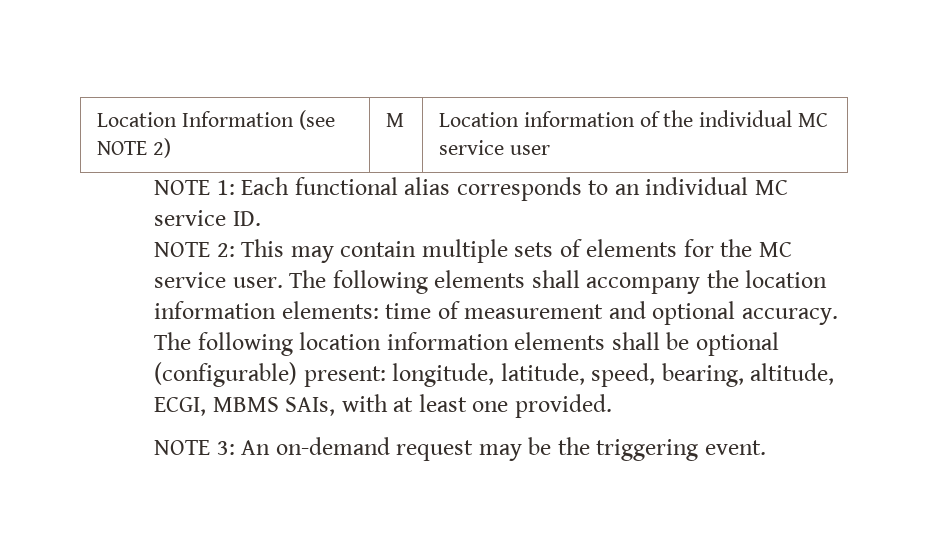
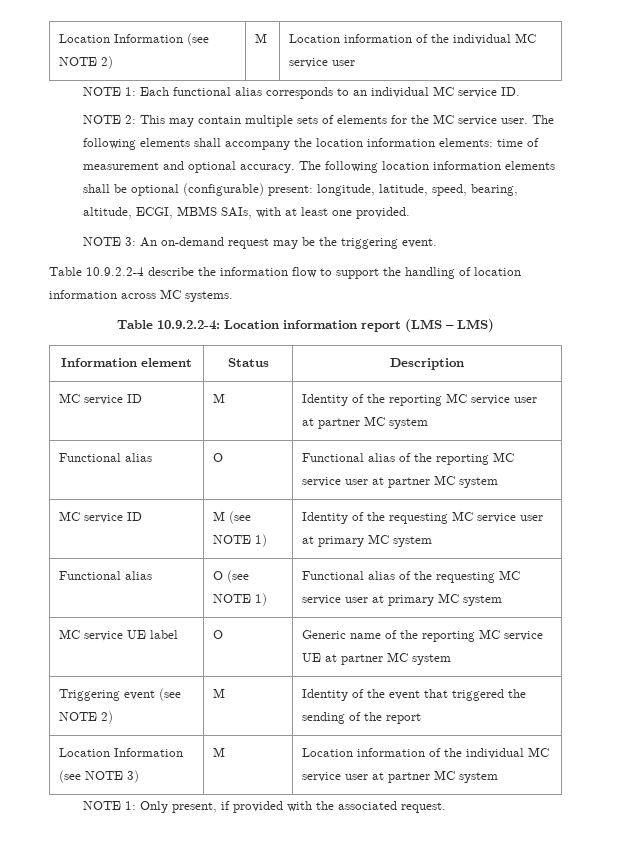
+ Table 10.9.2.2-4 describe the information flow to support the handling of location information across MC systems.
+ Table 10.9.2.2-4: Location information report (LMS – LMS)
+ Information element | Status | Description
+ MC service ID | M | Identity of the reporting MC service user at partner MC system
+ Functional alias | O | Functional alias of the reporting MC service user at partner MC system
+ MC service ID | M (see NOTE 1) | Identity of the requesting MC service user at primary MC system
+ Functional alias | O (see NOTE 1) | Functional alias of the requesting MC service user at primary MC system
+ MC service UE label | O | Generic name of the reporting MC service UE at partner MC system
+ Triggering event (see NOTE 2) | M | Identity of the event that triggered the sending of the report
+ Location Information (see NOTE 3) | M | Location information of the individual MC service user at partner MC system
+ NOTE 1: Only present, if provided with the associated request.

